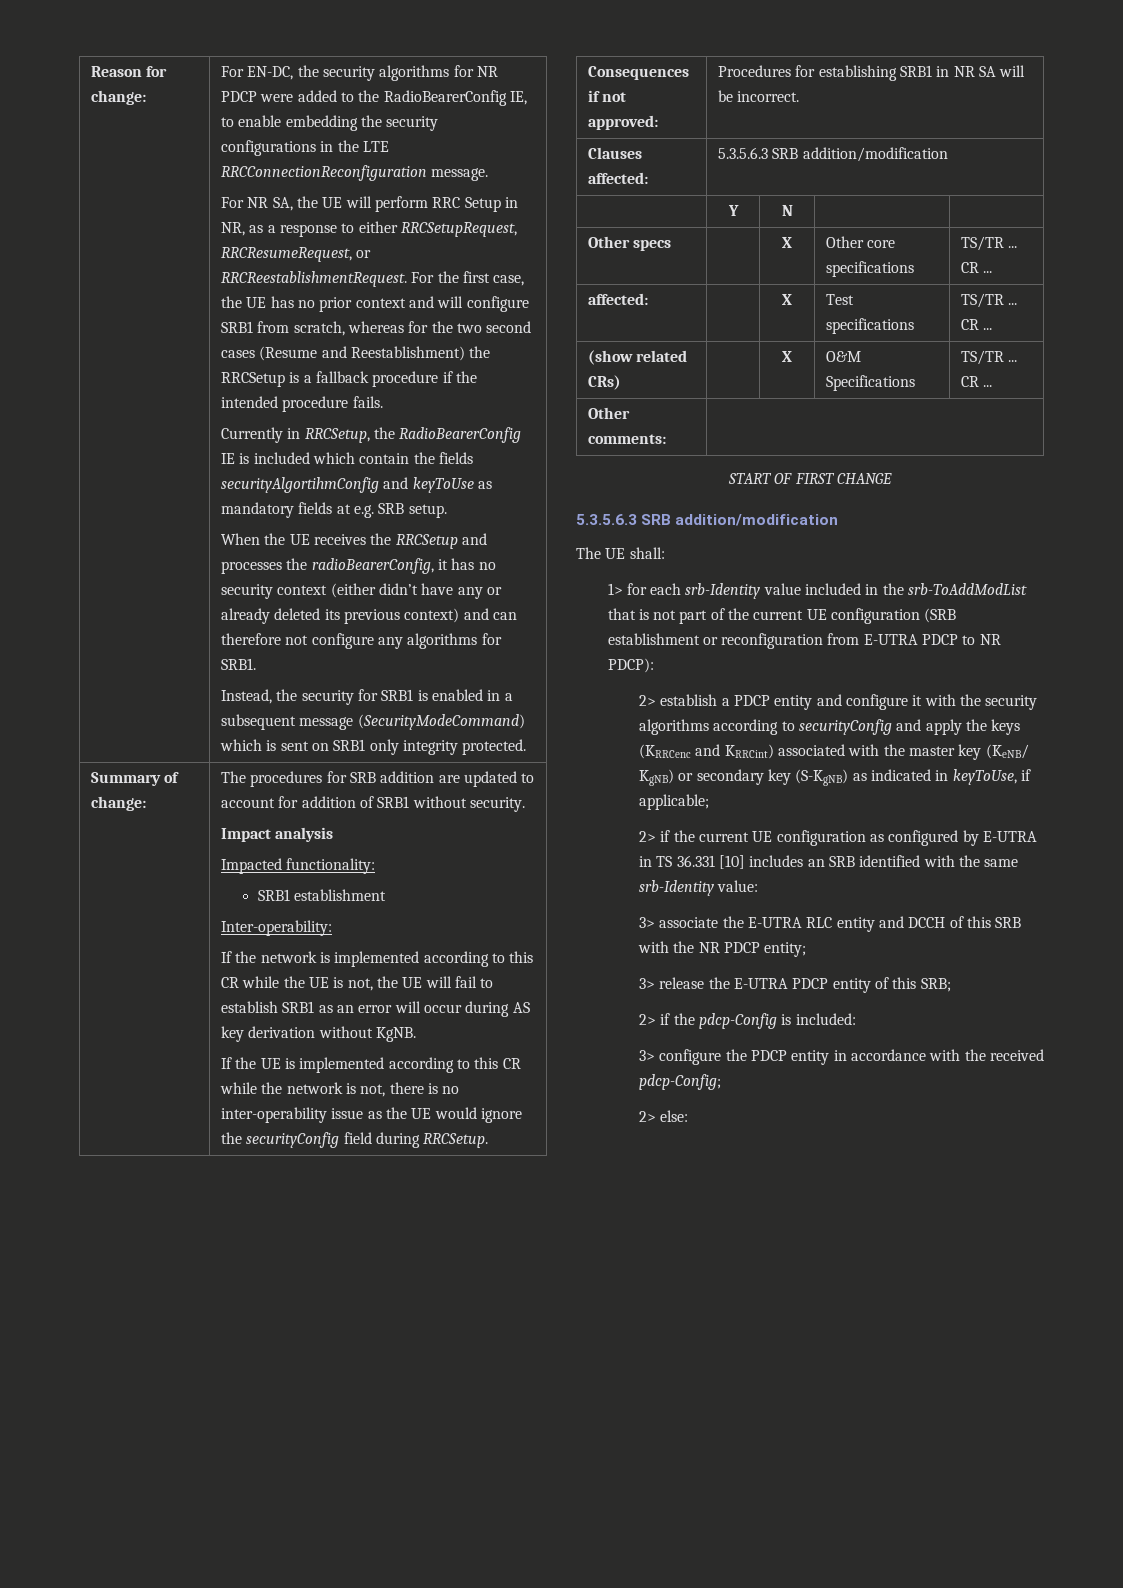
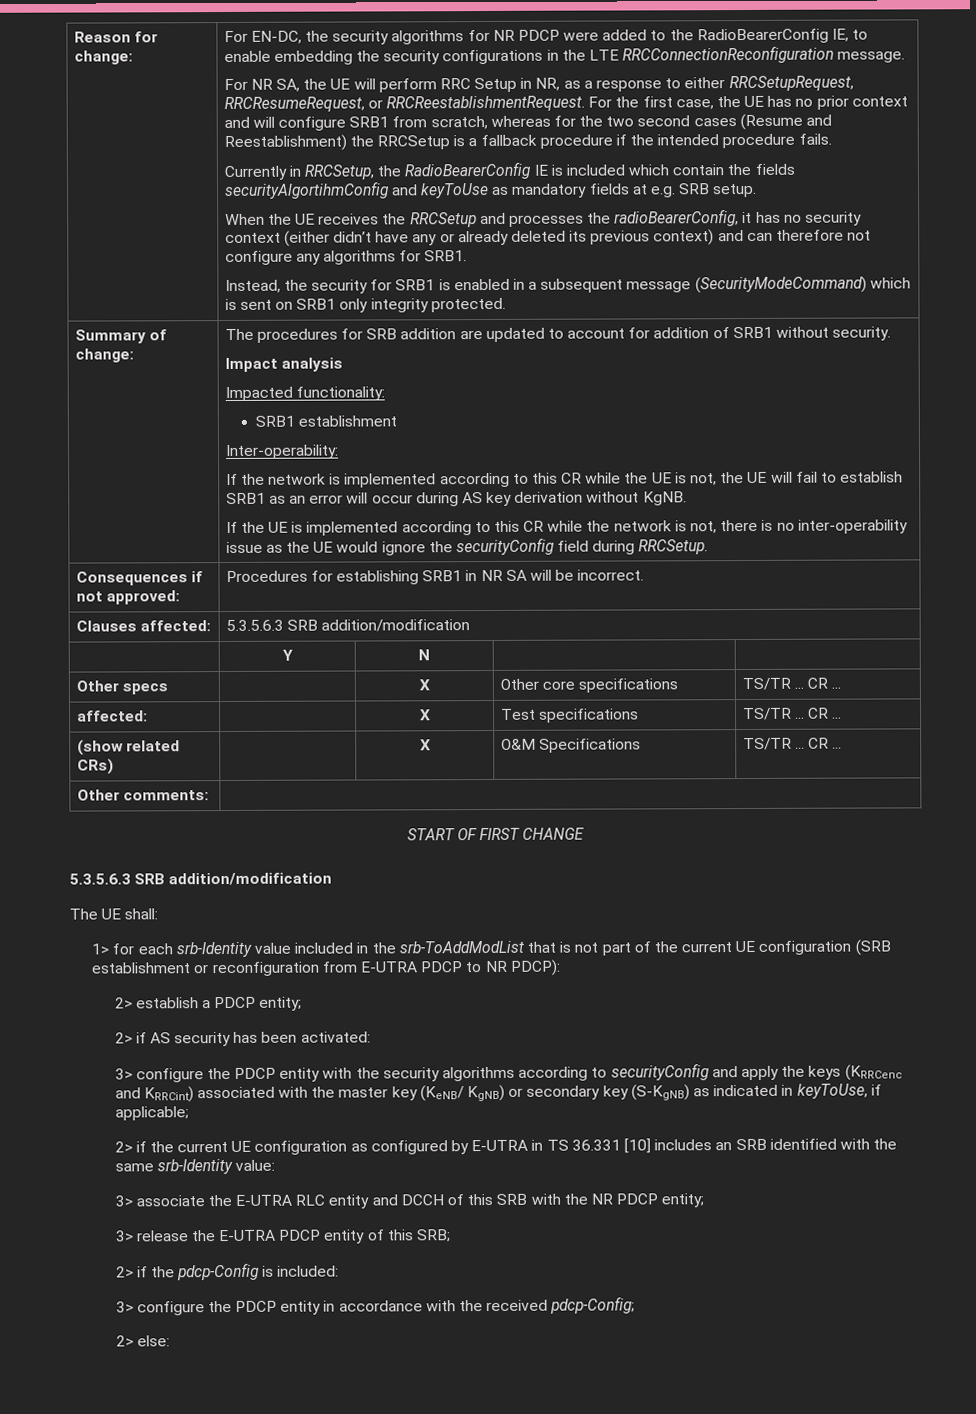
- 2> establish a PDCP entity and configure it with the security algorithms according to securityConfig and apply the keys (KRRCenc and KRRCint) associated with the master key (KeNB/ KgNB) or secondary key (S-KgNB) as indicated in keyToUse, if applicable;
+ 2> establish a PDCP entity;
+ 2> if AS security has been activated:
+ 3> configure the PDCP entity with the security algorithms according to securityConfig and apply the keys (KRRCenc and KRRCint) associated with the master key (KeNB/ KgNB) or secondary key (S-KgNB) as indicated in keyToUse, if applicable;

